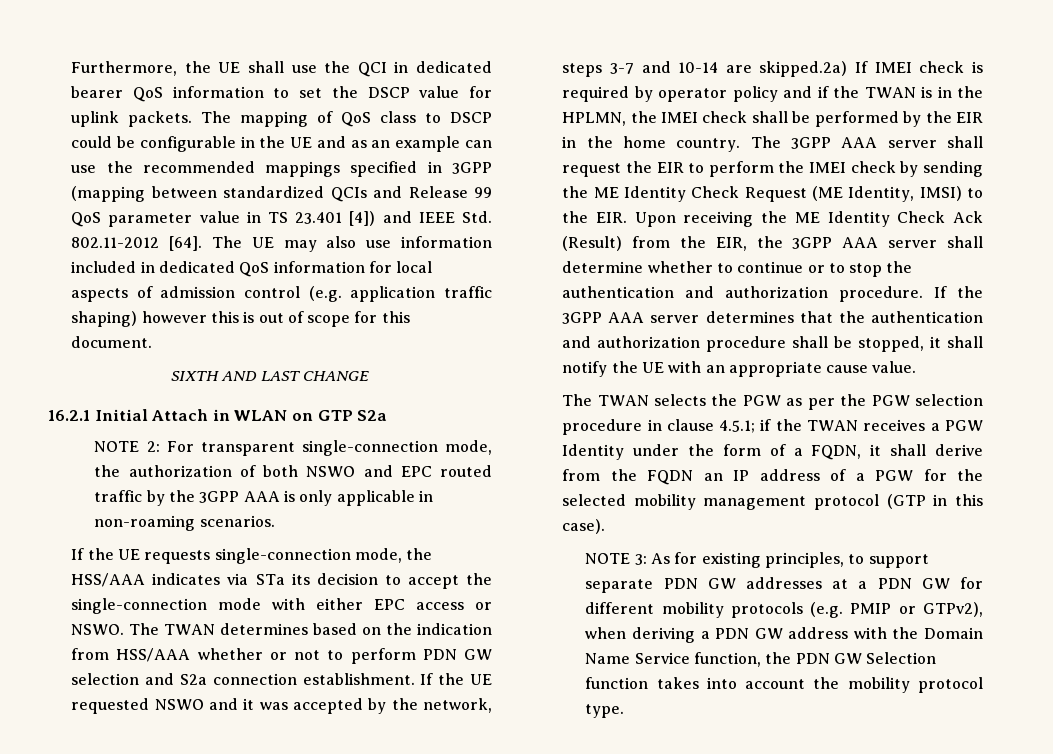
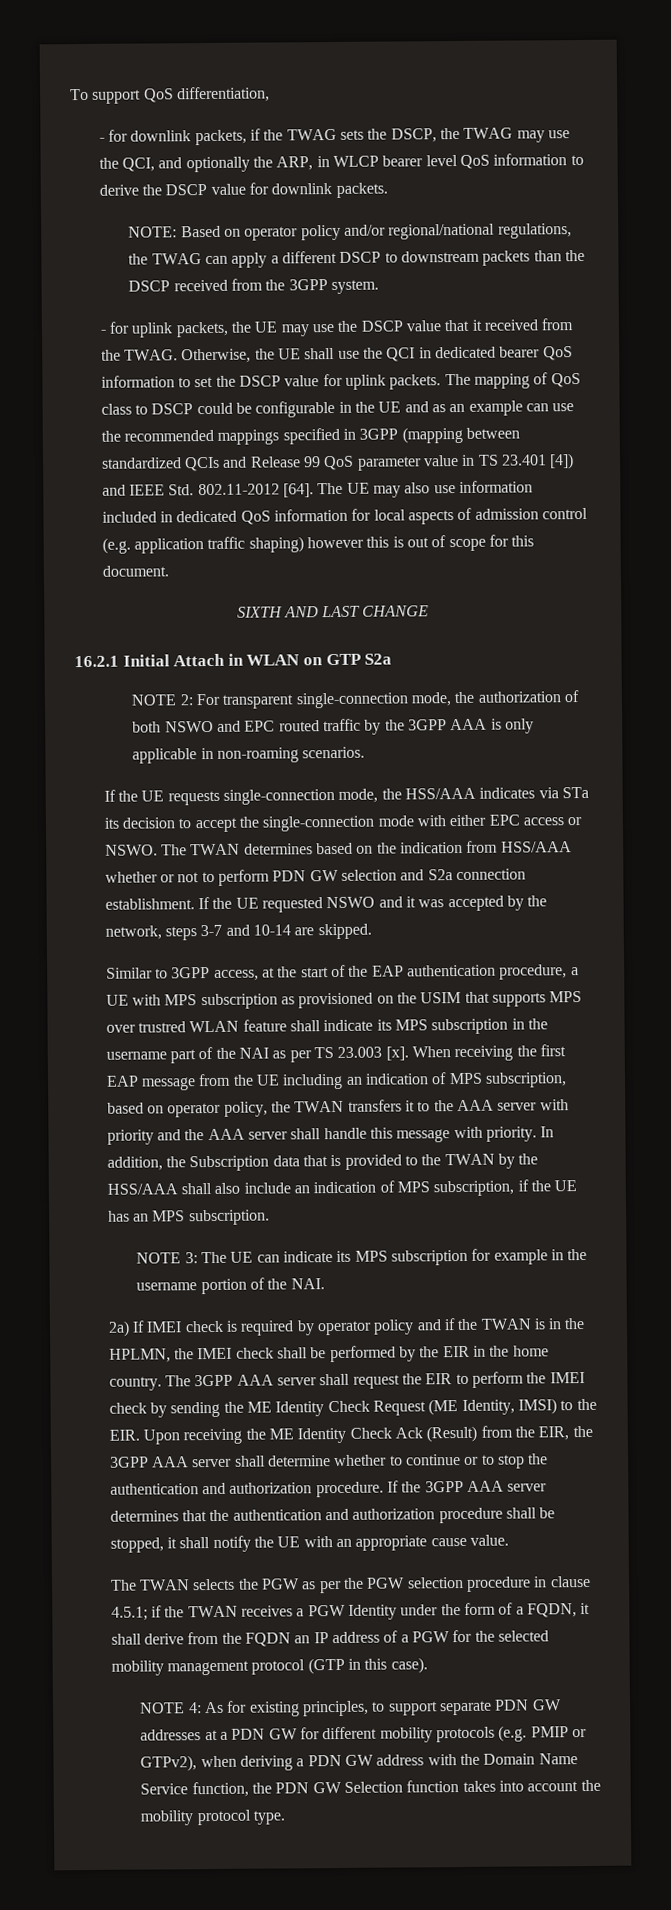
- Furthermore, the UE shall use the QCI in dedicated bearer QoS information to set the DSCP value for uplink packets.
+ To support QoS differentiation,
+ - for downlink packets, if the TWAG sets the DSCP, the TWAG may use the QCI, and optionally the ARP, in WLCP bearer level QoS information to derive the DSCP value for downlink packets.
+ NOTE: Based on operator policy and/or regional/national regulations, the TWAG can apply a different DSCP to downstream packets than the DSCP received from the 3GPP system.
+ - for uplink packets, the UE may use the DSCP value that it received from the TWAG. Otherwise, the UE shall use the QCI in dedicated bearer QoS information to set the DSCP value for uplink packets.
- If the UE requested NSWO and it was accepted by the network, steps 3-7 and 10-14 are skipped.2a) If IMEI check is required by operator policy and if the TWAN is in the HPLMN, the IMEI check shall be performed by the EIR in the home country.
+ If the UE requested NSWO and it was accepted by the network, steps 3-7 and 10-14 are skipped.
+ Similar to 3GPP access, at the start of the EAP authentication procedure, a UE with MPS subscription as provisioned on the USIM that supports MPS over trustred WLAN feature shall indicate its MPS subscription in the username part of the NAI as per TS 23.003 [x]. When receiving the first EAP message from the UE including an indication of MPS subscription, based on operator policy, the TWAN transfers it to the AAA server with priority and the AAA server shall handle this message with priority. In addition, the Subscription data that is provided to the TWAN by the HSS/AAA shall also include an indication of MPS subscription, if the UE has an MPS subscription.
+ NOTE 3: The UE can indicate its MPS subscription for example in the username portion of the NAI.
+ 2a) If IMEI check is required by operator policy and if the TWAN is in the HPLMN, the IMEI check shall be performed by the EIR in the home country.
- NOTE 3: As for existing principles, to support separate PDN GW addresses at a PDN GW for different mobility protocols (e.g. PMIP or GTPv2), when deriving a PDN GW address with the Domain Name Service function, the PDN GW Selection function takes into account the mobility protocol type.
+ NOTE 4: As for existing principles, to support separate PDN GW addresses at a PDN GW for different mobility protocols (e.g. PMIP or GTPv2), when deriving a PDN GW address with the Domain Name Service function, the PDN GW Selection function takes into account the mobility protocol type.

